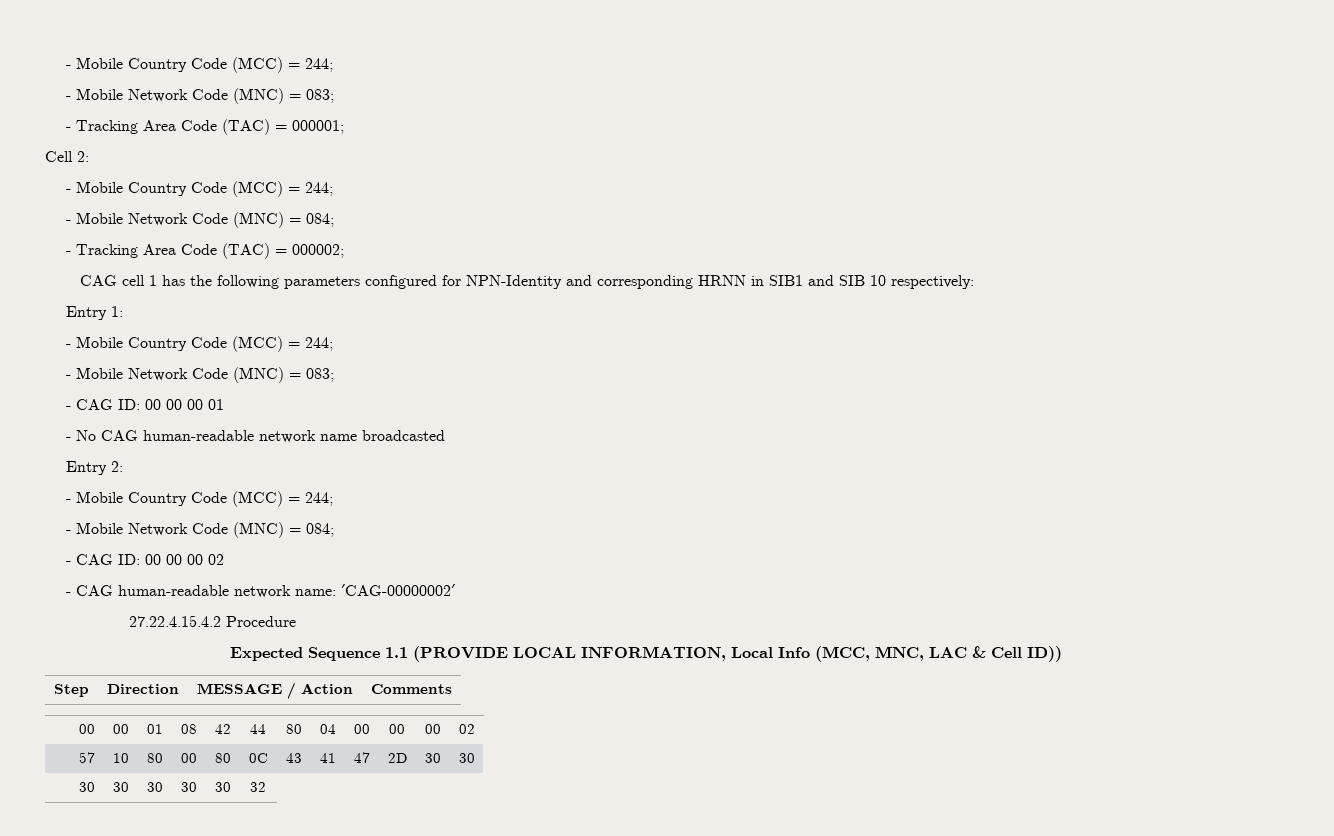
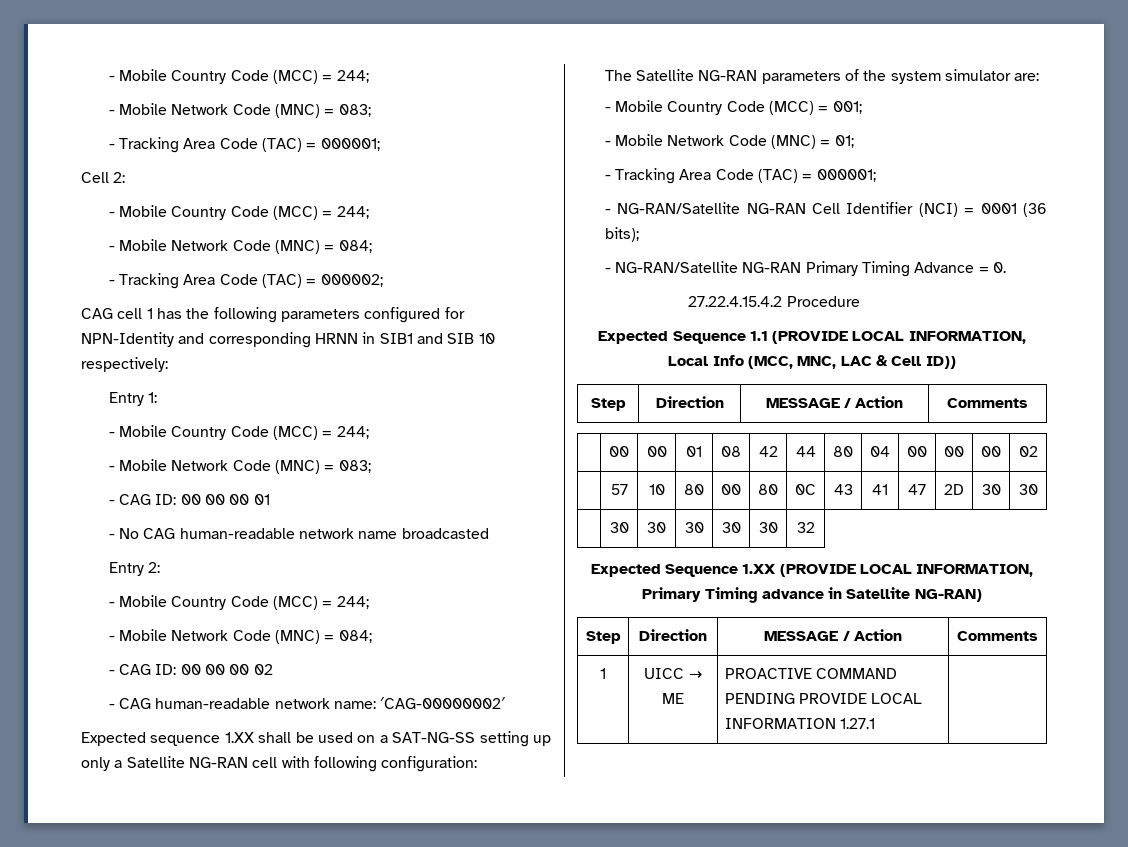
+ Expected sequence 1.XX shall be used on a SAT-NG-SS setting up only a Satellite NG-RAN cell with following configuration:
+ The Satellite NG-RAN parameters of the system simulator are:
+ - Mobile Country Code (MCC) = 001;
+ - Mobile Network Code (MNC) = 01;
+ - Tracking Area Code (TAC) = 000001;
+ - NG-RAN/Satellite NG-RAN Cell Identifier (NCI) = 0001 (36 bits);
+ - NG-RAN/Satellite NG-RAN Primary Timing Advance = 0.
+ Expected Sequence 1.XX (PROVIDE LOCAL INFORMATION, Primary Timing advance in Satellite NG-RAN)
+ Step | Direction | MESSAGE / Action | Comments
+ 1 | UICC → ME | PROACTIVE COMMAND PENDING PROVIDE LOCAL INFORMATION 1.27.1 |

